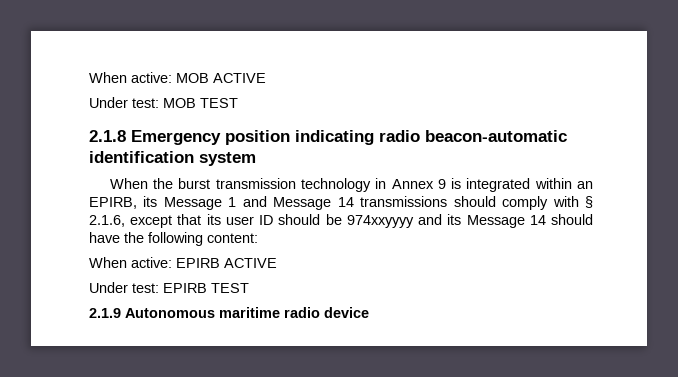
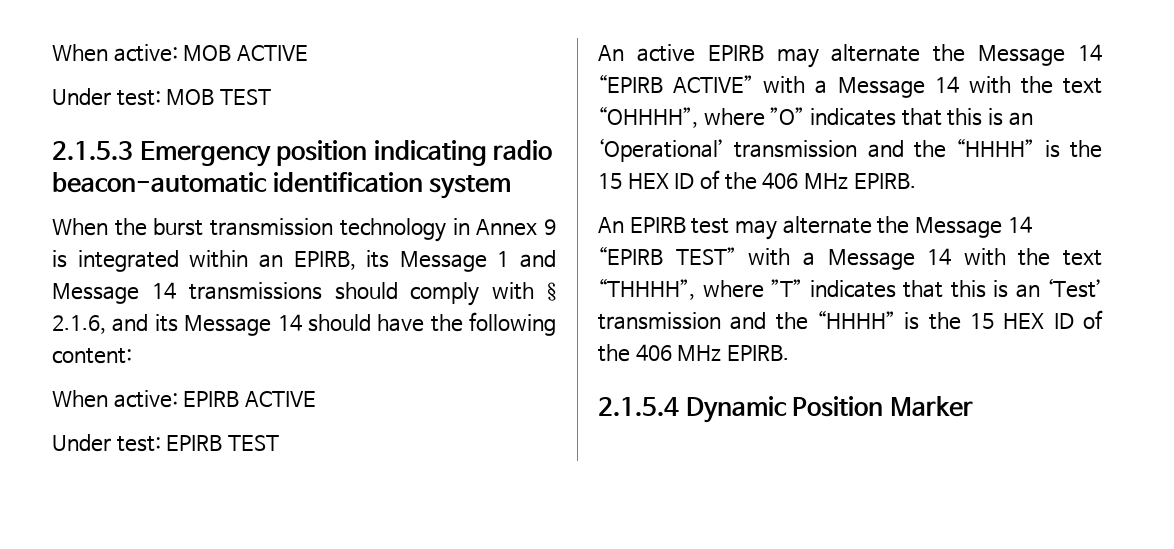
- 2.1.8 Emergency position indicating radio beacon-automatic identification system
+ 2.1.5.3 Emergency position indicating radio beacon-automatic identification system
- When the burst transmission technology in Annex 9 is integrated within an EPIRB, its Message 1 and Message 14 transmissions should comply with § 2.1.6, except that its user ID should be 974xxyyyy and its Message 14 should have the following content:
+ When the burst transmission technology in Annex 9 is integrated within an EPIRB, its Message 1 and Message 14 transmissions should comply with § 2.1.6, and its Message 14 should have the following content:
- 2.1.9 Autonomous maritime radio device
+ An active EPIRB may alternate the Message 14 “EPIRB ACTIVE” with a Message 14 with the text “OHHHH”, where ”O” indicates that this is an ‘Operational’ transmission and the “HHHH” is the 15 HEX ID of the 406 MHz EPIRB.
+ An EPIRB test may alternate the Message 14 “EPIRB TEST” with a Message 14 with the text “THHHH”, where ”T” indicates that this is an ‘Test’ transmission and the “HHHH” is the 15 HEX ID of the 406 MHz EPIRB.
+ 2.1.5.4 Dynamic Position Marker

